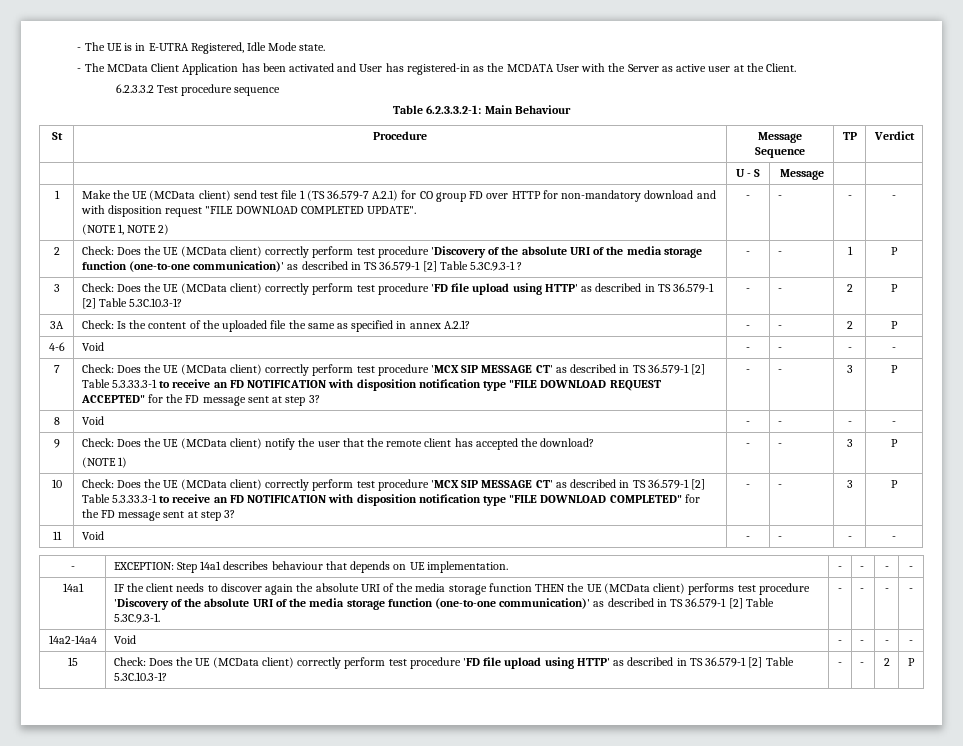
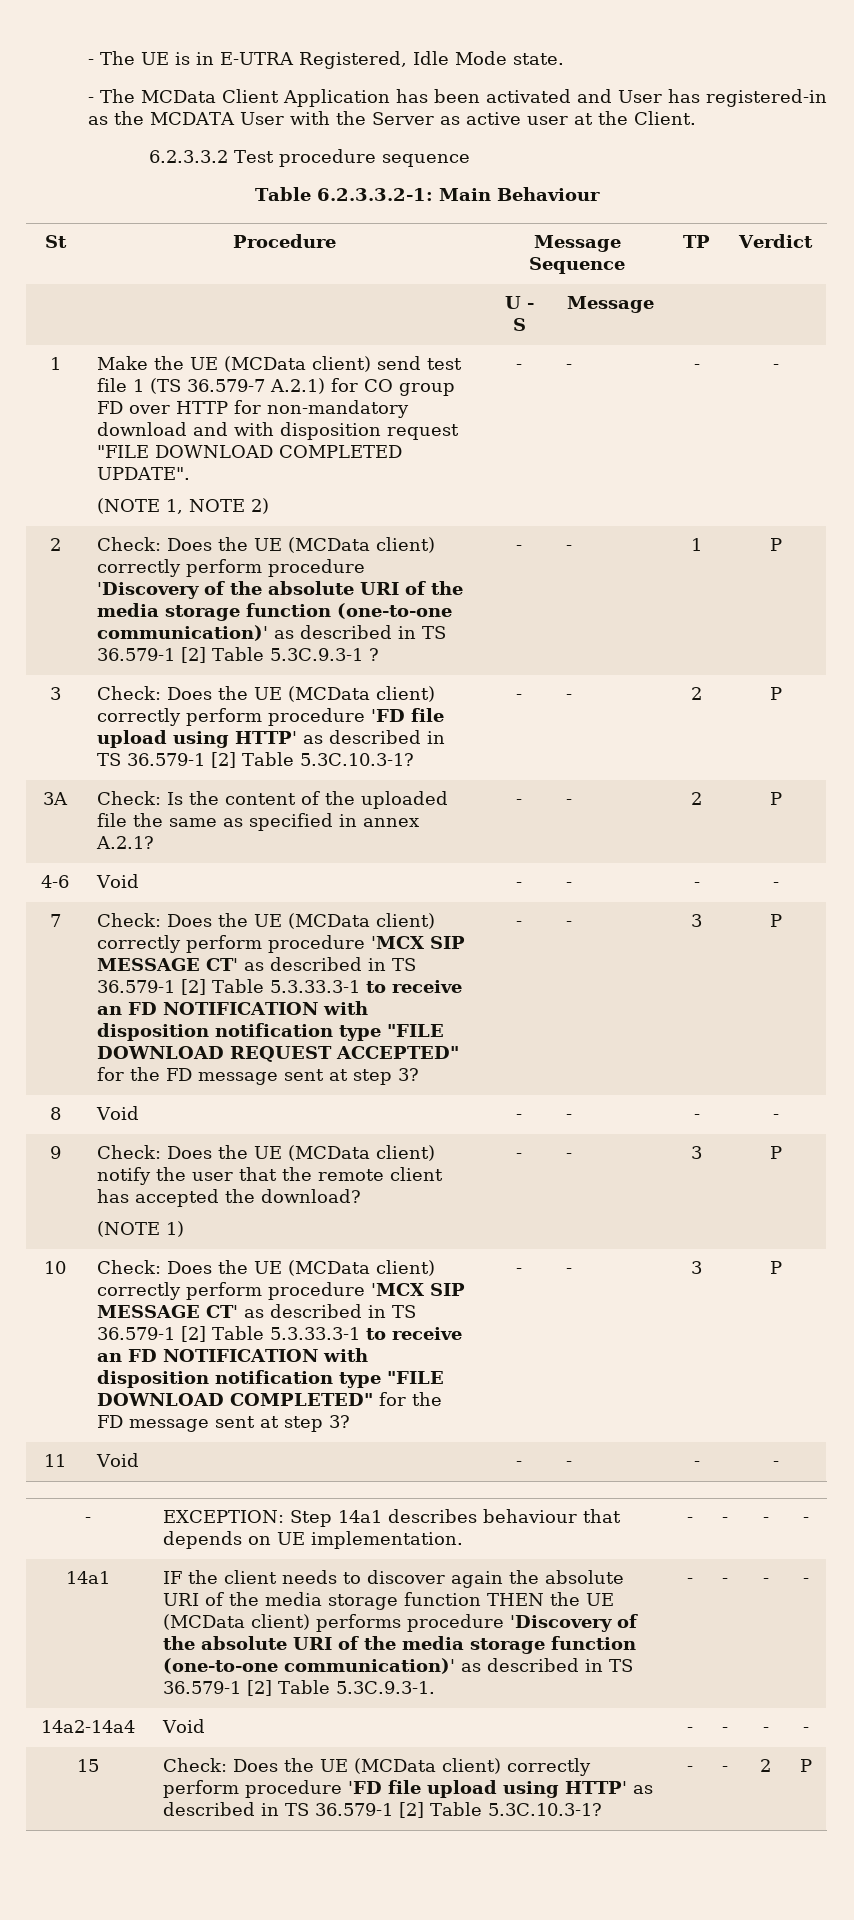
- 2 | Check: Does the UE (MCData client) correctly perform test procedure 'Discovery of the absolute URI of the media storage function (one-to-one communication)' as described in TS 36.579-1 [2] Table 5.3C.9.3-1 ? | - | - | 1 | P
+ 2 | Check: Does the UE (MCData client) correctly perform procedure 'Discovery of the absolute URI of the media storage function (one-to-one communication)' as described in TS 36.579-1 [2] Table 5.3C.9.3-1 ? | - | - | 1 | P
- 3 | Check: Does the UE (MCData client) correctly perform test procedure 'FD file upload using HTTP' as described in TS 36.579-1 [2] Table 5.3C.10.3-1? | - | - | 2 | P
+ 3 | Check: Does the UE (MCData client) correctly perform procedure 'FD file upload using HTTP' as described in TS 36.579-1 [2] Table 5.3C.10.3-1? | - | - | 2 | P
- Check: Does the UE (MCData client) correctly perform test procedure 'MCX SIP MESSAGE CT' as described in TS 36.579-1 [2] Table 5.3.33.3-1 to receive an FD NOTIFICATION with disposition notification type "FILE DOWNLOAD REQUEST ACCEPTED" for the FD message sent at step 3?
+ Check: Does the UE (MCData client) correctly perform procedure 'MCX SIP MESSAGE CT' as described in TS 36.579-1 [2] Table 5.3.33.3-1 to receive an FD NOTIFICATION with disposition notification type "FILE DOWNLOAD REQUEST ACCEPTED" for the FD message sent at step 3?
- Check: Does the UE (MCData client) correctly perform test procedure 'MCX SIP MESSAGE CT' as described in TS 36.579-1 [2] Table 5.3.33.3-1 to receive an FD NOTIFICATION with disposition notification type "FILE DOWNLOAD COMPLETED" for the FD message sent at step 3?
+ Check: Does the UE (MCData client) correctly perform procedure 'MCX SIP MESSAGE CT' as described in TS 36.579-1 [2] Table 5.3.33.3-1 to receive an FD NOTIFICATION with disposition notification type "FILE DOWNLOAD COMPLETED" for the FD message sent at step 3?
- IF the client needs to discover again the absolute URI of the media storage function THEN the UE (MCData client) performs test procedure 'Discovery of the absolute URI of the media storage function (one-to-one communication)' as described in TS 36.579-1 [2] Table 5.3C.9.3-1.
+ IF the client needs to discover again the absolute URI of the media storage function THEN the UE (MCData client) performs procedure 'Discovery of the absolute URI of the media storage function (one-to-one communication)' as described in TS 36.579-1 [2] Table 5.3C.9.3-1.
- 15 | Check: Does the UE (MCData client) correctly perform test procedure 'FD file upload using HTTP' as described in TS 36.579-1 [2] Table 5.3C.10.3-1? | - | - | 2 | P
+ 15 | Check: Does the UE (MCData client) correctly perform procedure 'FD file upload using HTTP' as described in TS 36.579-1 [2] Table 5.3C.10.3-1? | - | - | 2 | P

